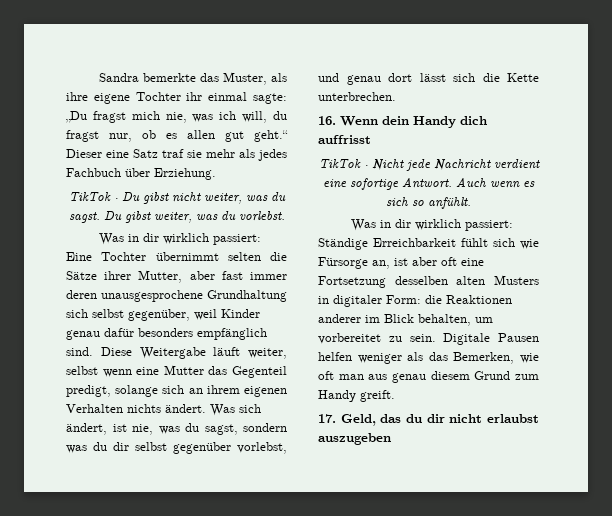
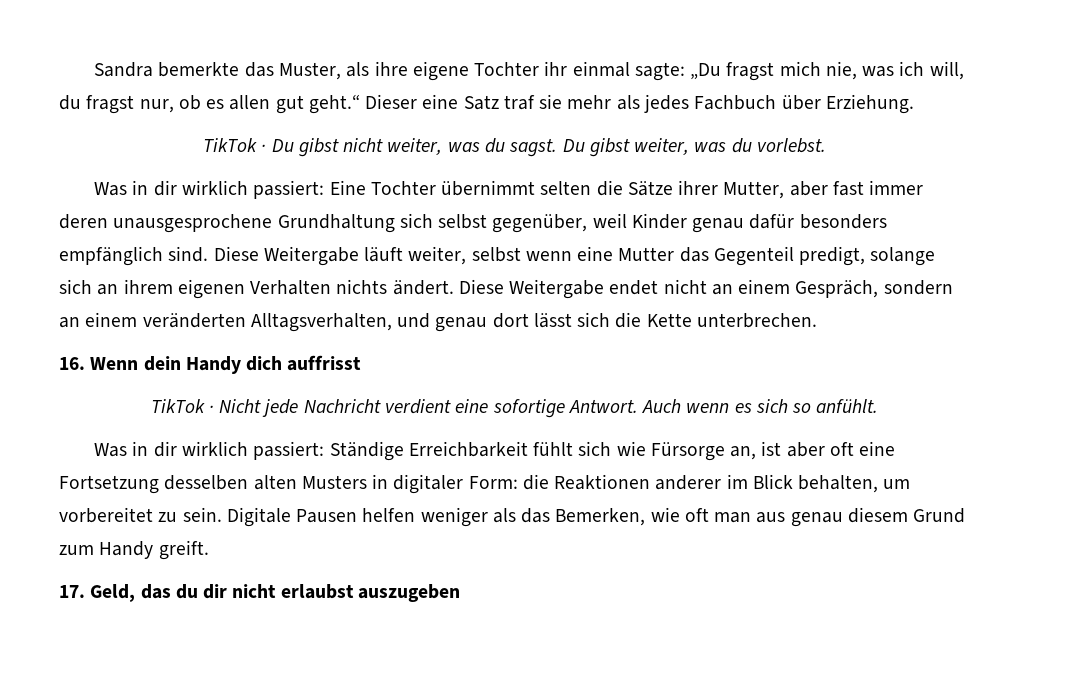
- Was sich ändert, ist nie, was du sagst, sondern was du dir selbst gegenüber vorlebst, und genau dort lässt sich die Kette unterbrechen.
+ Diese Weitergabe endet nicht an einem Gespräch, sondern an einem veränderten Alltagsverhalten, und genau dort lässt sich die Kette unterbrechen.

